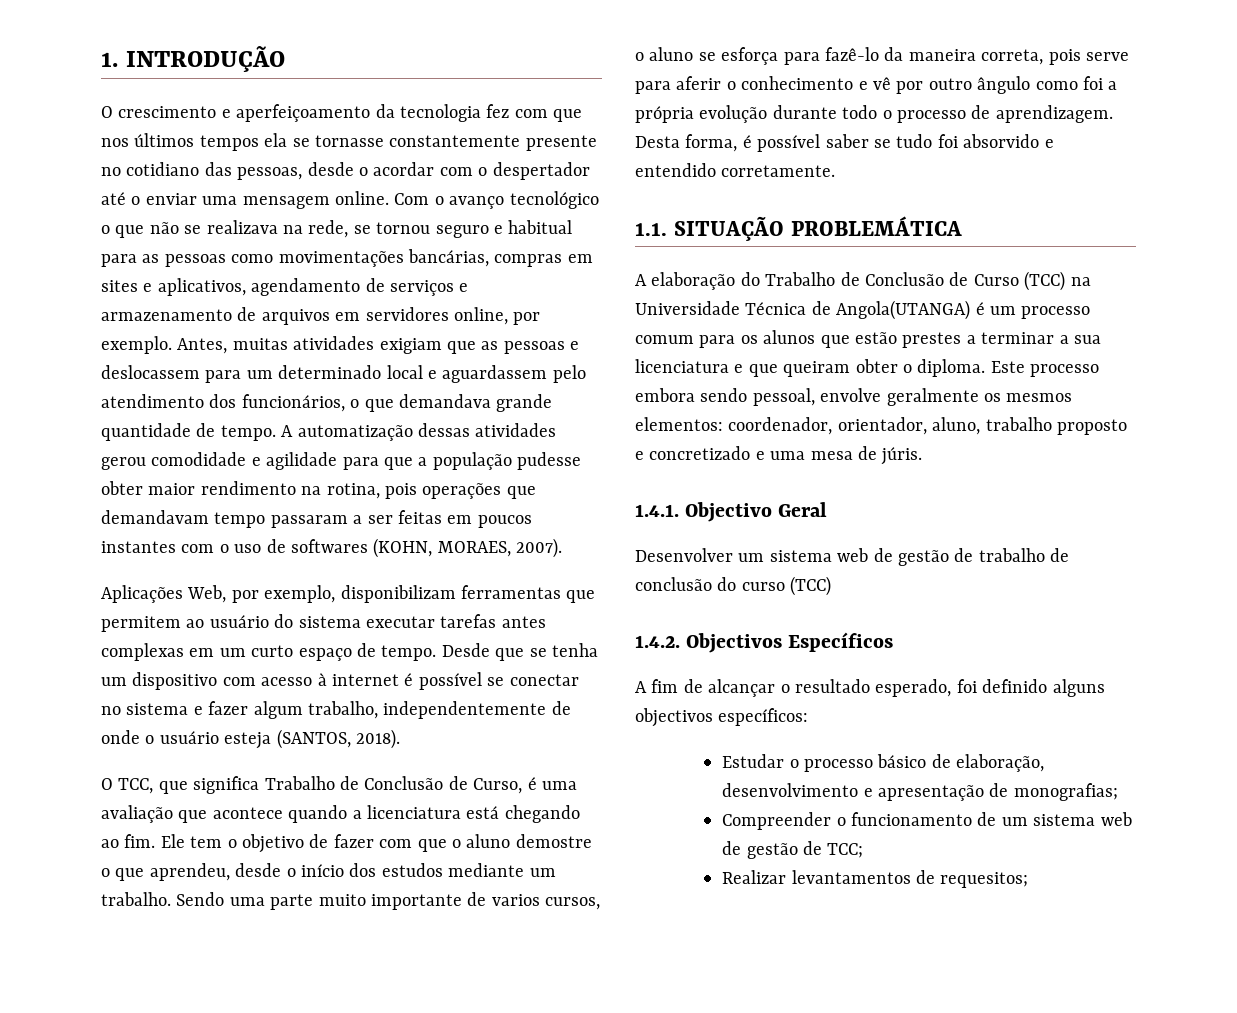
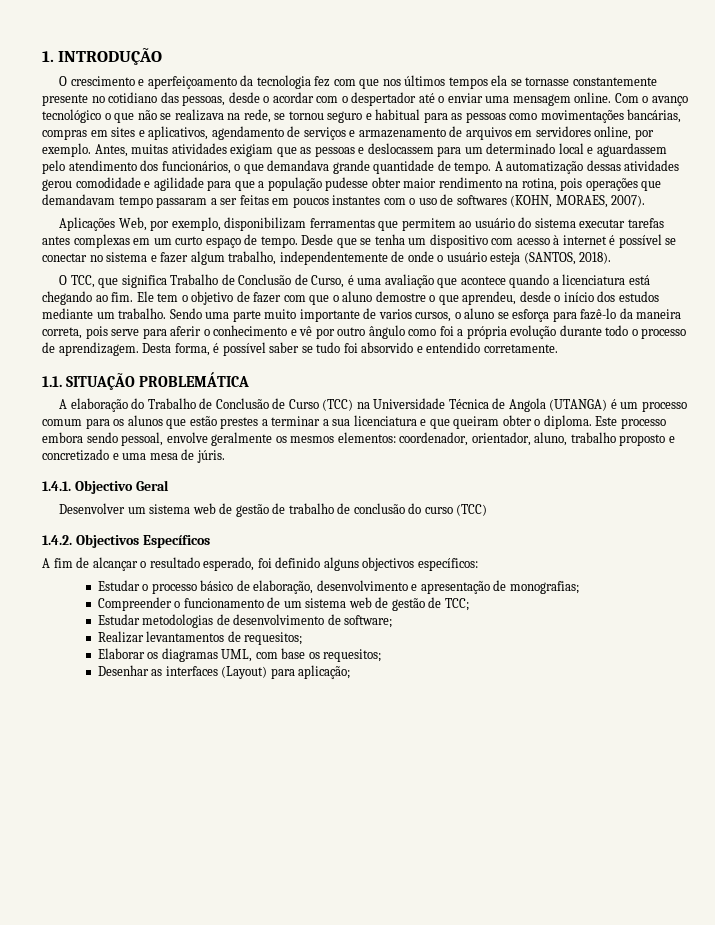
- A elaboração do Trabalho de Conclusão de Curso (TCC) na Universidade Técnica de Angola(UTANGA) é um processo comum para os alunos que estão prestes a terminar a sua licenciatura e que queiram obter o diploma.
+ A elaboração do Trabalho de Conclusão de Curso (TCC) na Universidade Técnica de Angola (UTANGA) é um processo comum para os alunos que estão prestes a terminar a sua licenciatura e que queiram obter o diploma.
+ Estudar metodologias de desenvolvimento de software;
  Realizar levantamentos de requesitos;
+ Elaborar os diagramas UML, com base os requesitos;
+ Desenhar as interfaces (Layout) para aplicação;

